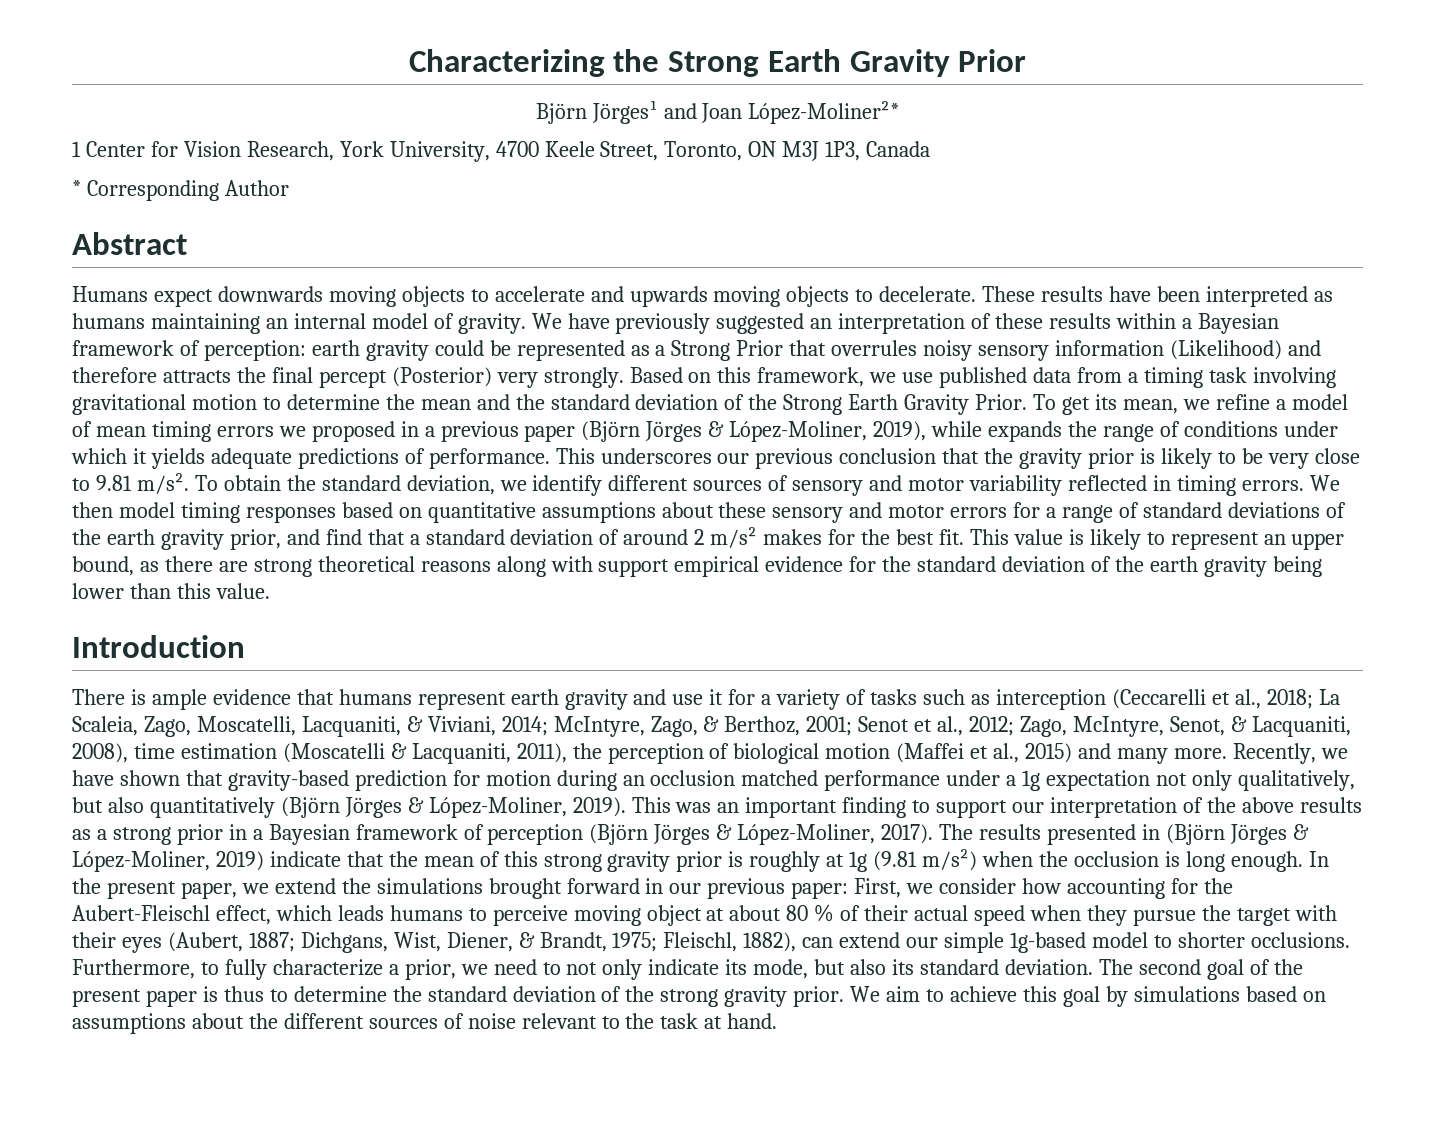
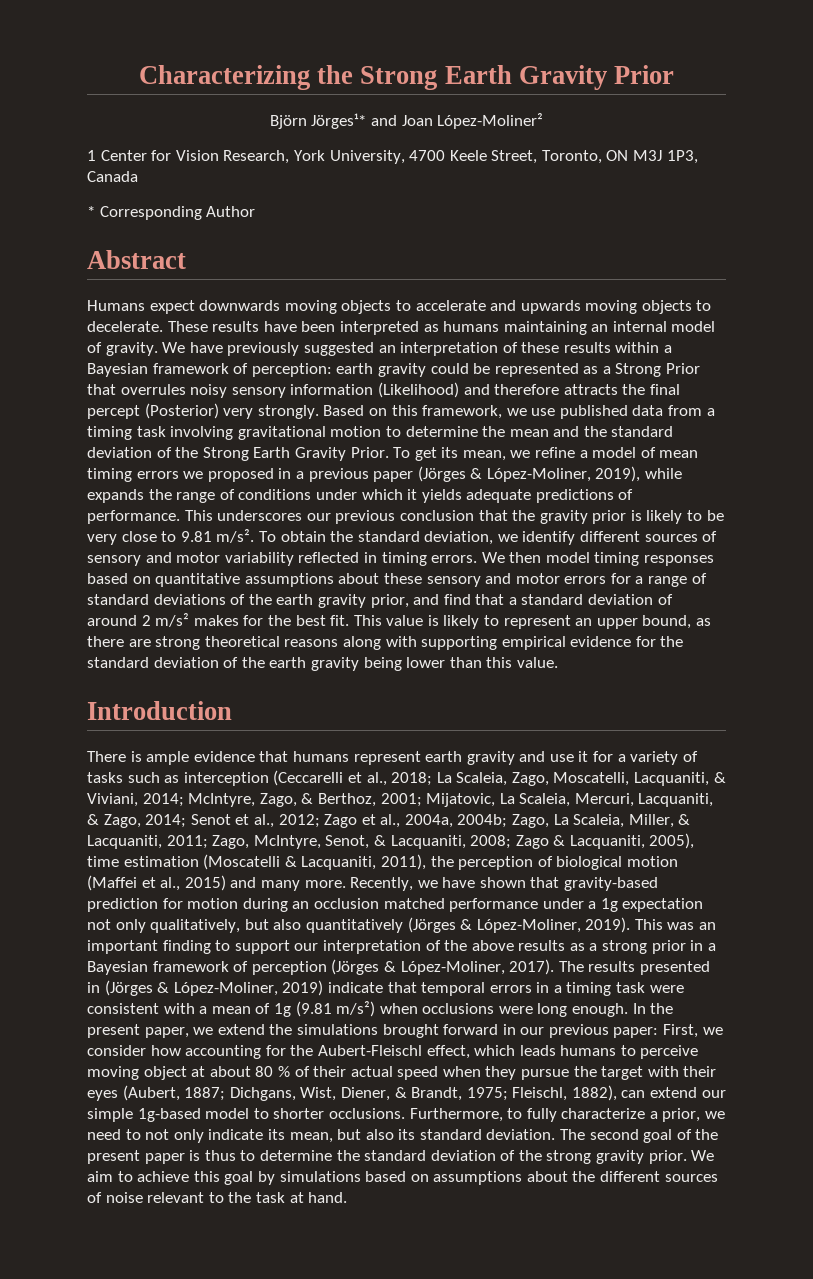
- Björn Jörges¹ and Joan López-Moliner²*
+ Björn Jörges¹* and Joan López-Moliner²
- To get its mean, we refine a model of mean timing errors we proposed in a previous paper (Björn Jörges & López-Moliner, 2019), while expands the range of conditions under which it yields adequate predictions of performance.
+ To get its mean, we refine a model of mean timing errors we proposed in a previous paper (Jörges & López-Moliner, 2019), while expands the range of conditions under which it yields adequate predictions of performance.
- This value is likely to represent an upper bound, as there are strong theoretical reasons along with support empirical evidence for the standard deviation of the earth gravity being lower than this value.
+ This value is likely to represent an upper bound, as there are strong theoretical reasons along with supporting empirical evidence for the standard deviation of the earth gravity being lower than this value.
- There is ample evidence that humans represent earth gravity and use it for a variety of tasks such as interception (Ceccarelli et al., 2018; La Scaleia, Zago, Moscatelli, Lacquaniti, & Viviani, 2014; McIntyre, Zago, & Berthoz, 2001; Senot et al., 2012; Zago, McIntyre, Senot, & Lacquaniti, 2008), time estimation (Moscatelli & Lacquaniti, 2011), the perception of biological motion (Maffei et al., 2015) and many more.
+ There is ample evidence that humans represent earth gravity and use it for a variety of tasks such as interception (Ceccarelli et al., 2018; La Scaleia, Zago, Moscatelli, Lacquaniti, & Viviani, 2014; McIntyre, Zago, & Berthoz, 2001; Mijatovic, La Scaleia, Mercuri, Lacquaniti, & Zago, 2014; Senot et al., 2012; Zago et al., 2004a, 2004b; Zago, La Scaleia, Miller, & Lacquaniti, 2011; Zago, McIntyre, Senot, & Lacquaniti, 2008; Zago & Lacquaniti, 2005), time estimation (Moscatelli & Lacquaniti, 2011), the perception of biological motion (Maffei et al., 2015) and many more.
- Recently, we have shown that gravity-based prediction for motion during an occlusion matched performance under a 1g expectation not only qualitatively, but also quantitatively (Björn Jörges & López-Moliner, 2019).
+ Recently, we have shown that gravity-based prediction for motion during an occlusion matched performance under a 1g expectation not only qualitatively, but also quantitatively (Jörges & López-Moliner, 2019).
- This was an important finding to support our interpretation of the above results as a strong prior in a Bayesian framework of perception (Björn Jörges & López-Moliner, 2017).
+ This was an important finding to support our interpretation of the above results as a strong prior in a Bayesian framework of perception (Jörges & López-Moliner, 2017).
- The results presented in (Björn Jörges & López-Moliner, 2019) indicate that the mean of this strong gravity prior is roughly at 1g (9.81 m/s²) when the occlusion is long enough.
+ The results presented in (Jörges & López-Moliner, 2019) indicate that temporal errors in a timing task were consistent with a mean of 1g (9.81 m/s²) when occlusions were long enough.
- Furthermore, to fully characterize a prior, we need to not only indicate its mode, but also its standard deviation.
+ Furthermore, to fully characterize a prior, we need to not only indicate its mean, but also its standard deviation.

